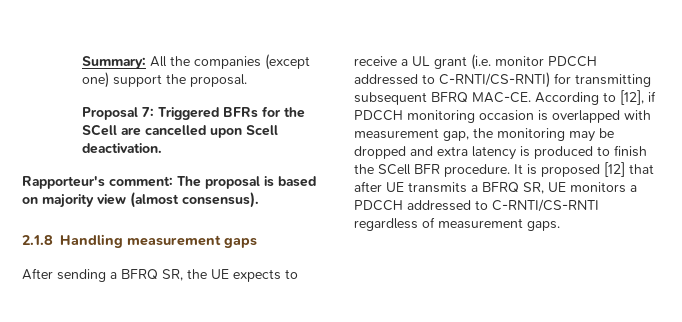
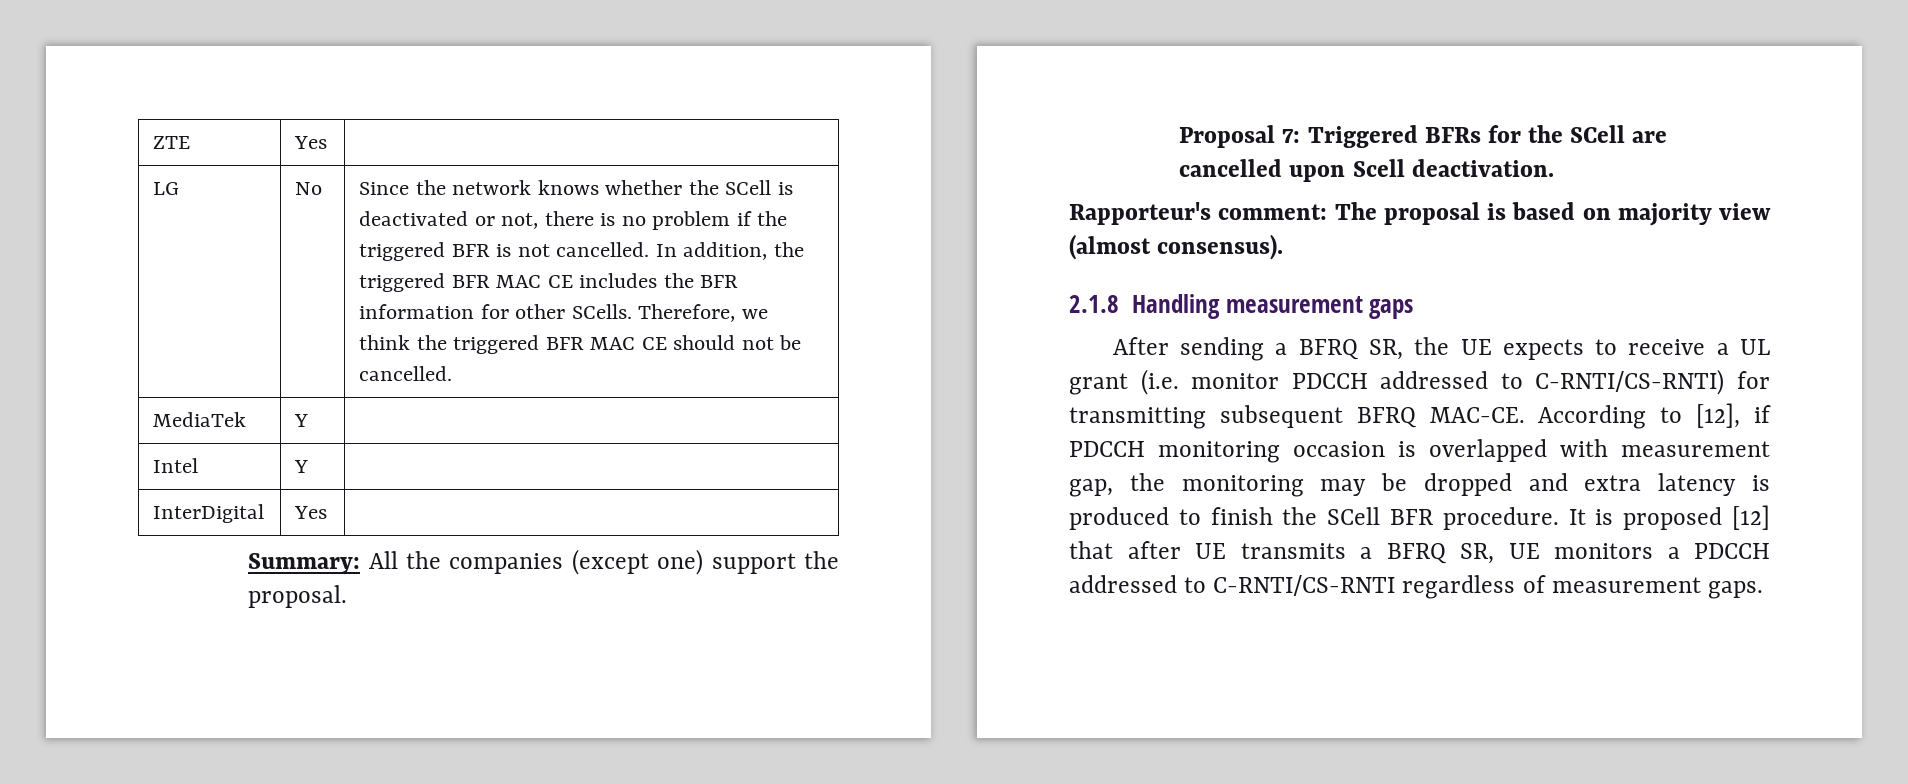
+ ZTE | Yes |
+ LG | No | Since the network knows whether the SCell is deactivated or not, there is no problem if the triggered BFR is not cancelled. In addition, the triggered BFR MAC CE includes the BFR information for other SCells. Therefore, we think the triggered BFR MAC CE should not be cancelled.
+ MediaTek | Y |
+ Intel | Y |
+ InterDigital | Yes |

